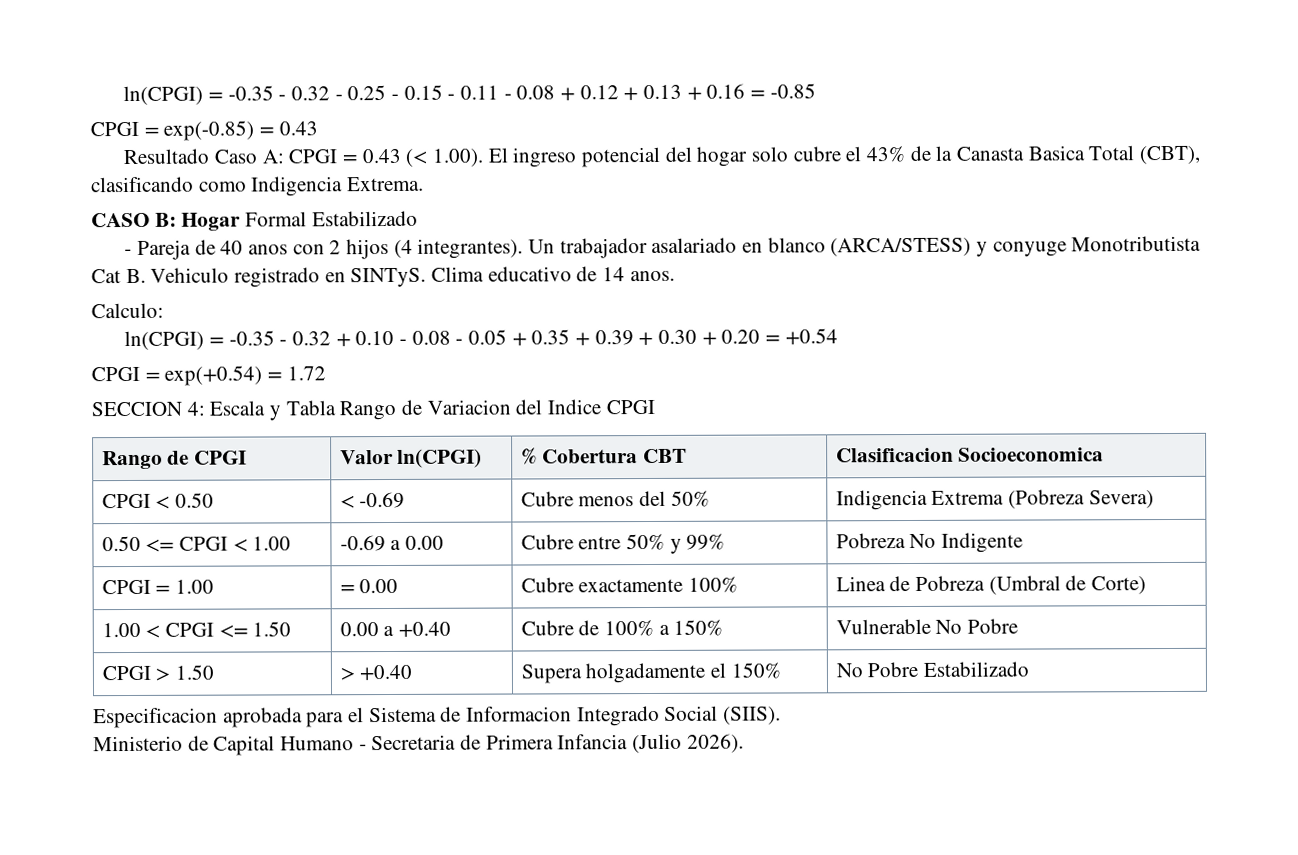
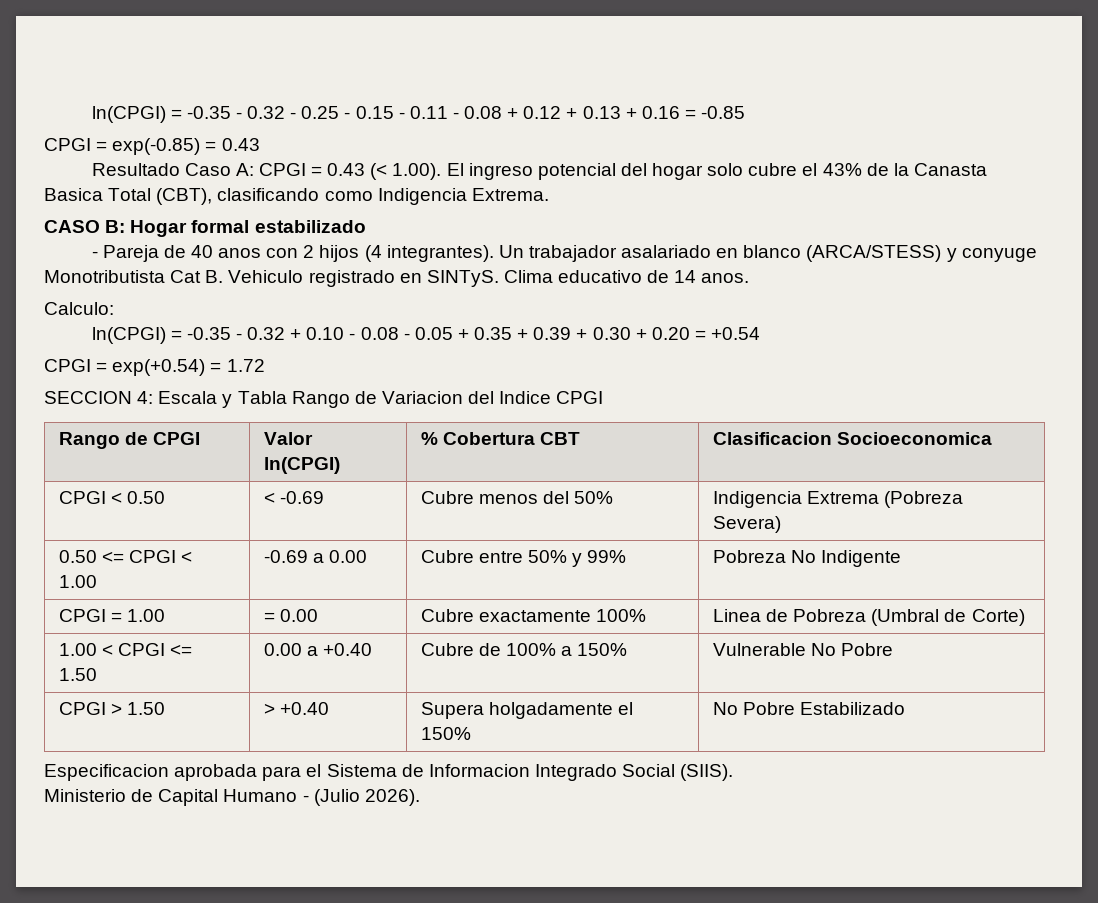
- CASO B: Hogar Formal Estabilizado
+ CASO B: Hogar formal estabilizado
- Ministerio de Capital Humano - Secretaria de Primera Infancia (Julio 2026).
+ Ministerio de Capital Humano - (Julio 2026).

